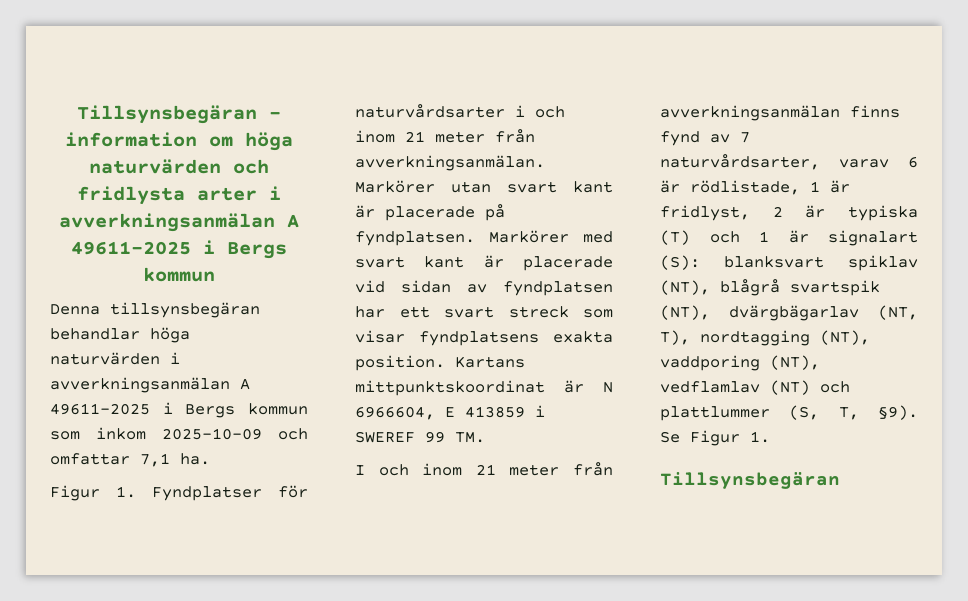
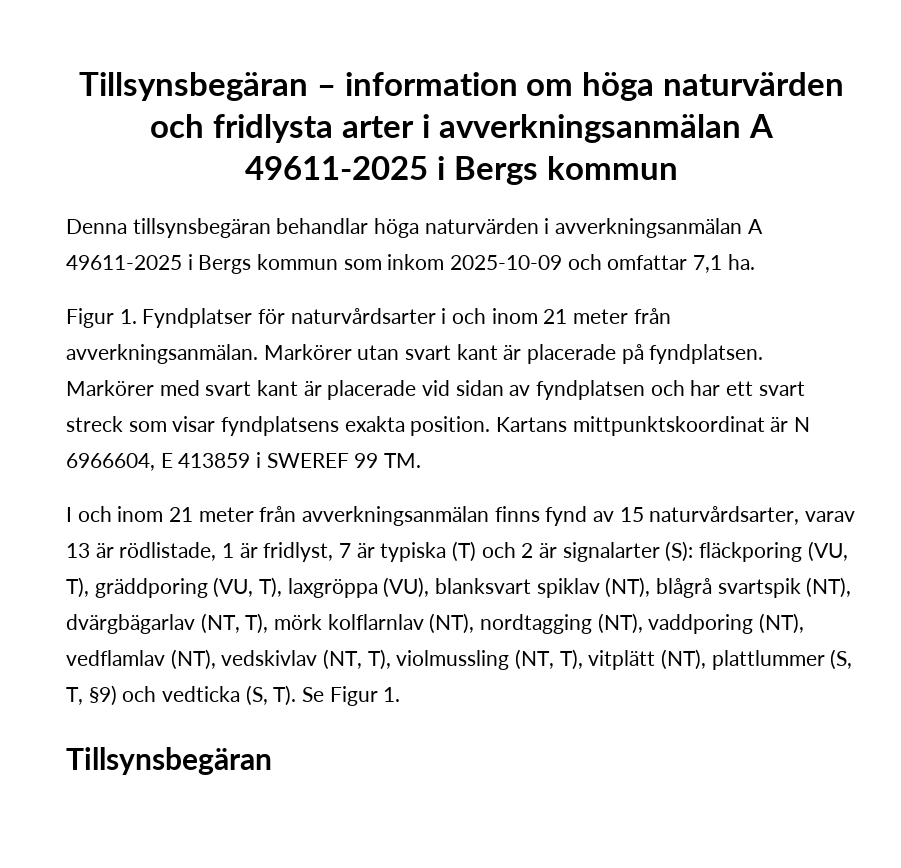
- Markörer med svart kant är placerade vid sidan av fyndplatsen har ett svart streck som visar fyndplatsens exakta position.
+ Markörer med svart kant är placerade vid sidan av fyndplatsen och har ett svart streck som visar fyndplatsens exakta position.
- I och inom 21 meter från avverkningsanmälan finns fynd av 7 naturvårdsarter, varav 6 är rödlistade, 1 är fridlyst, 2 är typiska (T) och 1 är signalart (S): blanksvart spiklav (NT), blågrå svartspik (NT), dvärgbägarlav (NT, T), nordtagging (NT), vaddporing (NT), vedflamlav (NT) och plattlummer (S, T, §9). Se Figur 1.
+ I och inom 21 meter från avverkningsanmälan finns fynd av 15 naturvårdsarter, varav 13 är rödlistade, 1 är fridlyst, 7 är typiska (T) och 2 är signalarter (S): fläckporing (VU, T), gräddporing (VU, T), laxgröppa (VU), blanksvart spiklav (NT), blågrå svartspik (NT), dvärgbägarlav (NT, T), mörk kolflarnlav (NT), nordtagging (NT), vaddporing (NT), vedflamlav (NT), vedskivlav (NT, T), violmussling (NT, T), vitplätt (NT), plattlummer (S, T, §9) och vedticka (S, T). Se Figur 1.

